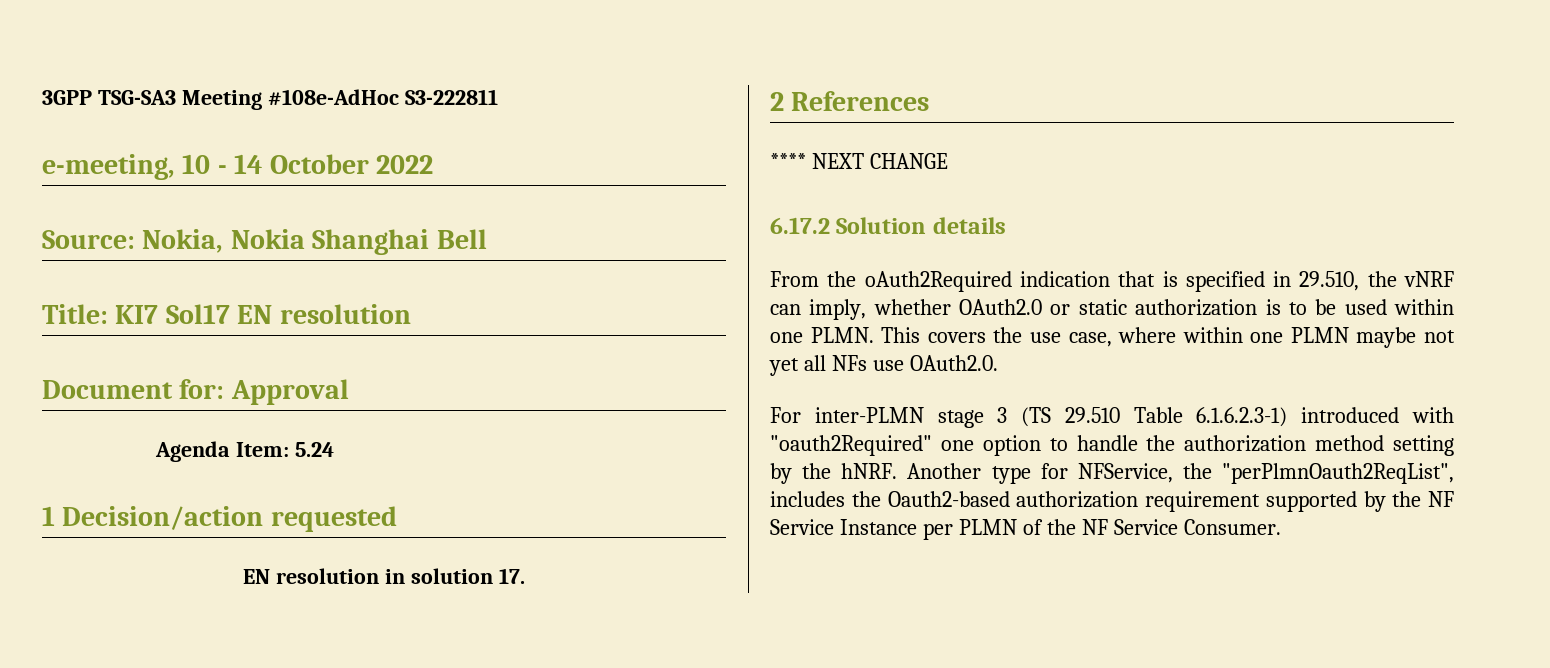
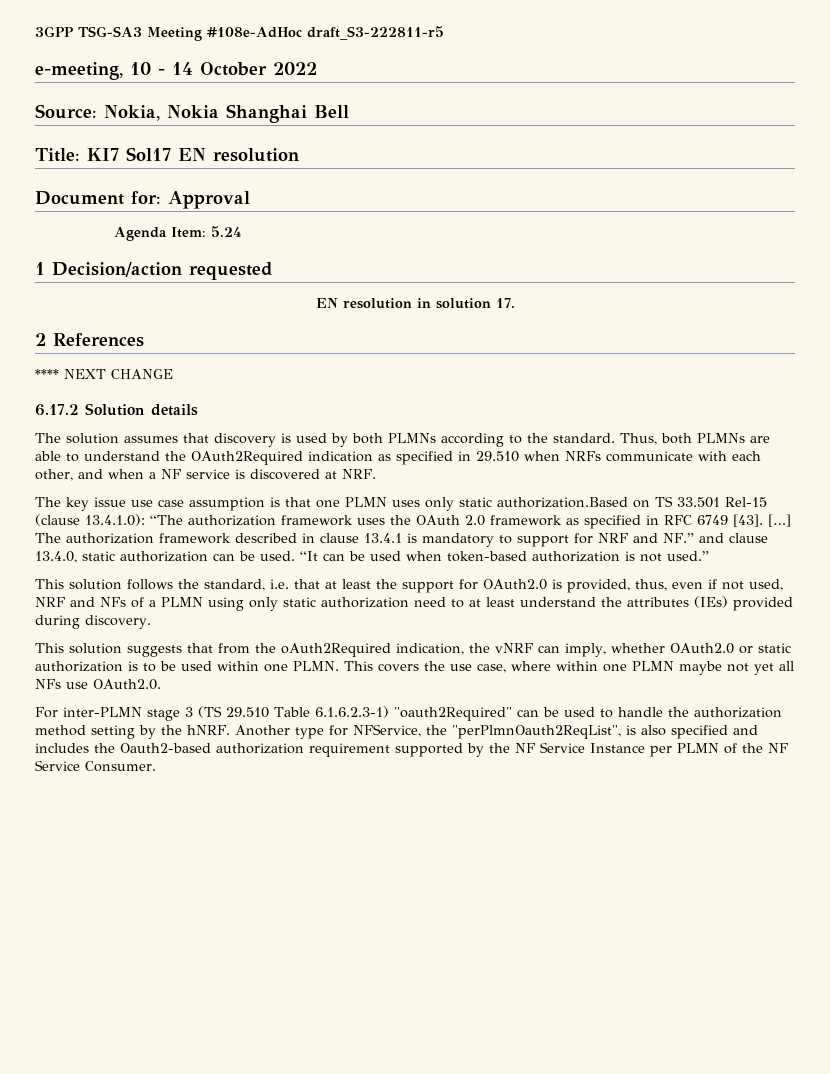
- 3GPP TSG-SA3 Meeting #108e-AdHoc S3-222811
+ 3GPP TSG-SA3 Meeting #108e-AdHoc draft_S3-222811-r5
- From the oAuth2Required indication that is specified in 29.510, the vNRF can imply, whether OAuth2.0 or static authorization is to be used within one PLMN.
+ The solution assumes that discovery is used by both PLMNs according to the standard. Thus, both PLMNs are able to understand the OAuth2Required indication as specified in 29.510 when NRFs communicate with each other, and when a NF service is discovered at NRF.
+ The key issue use case assumption is that one PLMN uses only static authorization.Based on TS 33.501 Rel-15 (clause 13.4.1.0): “The authorization framework uses the OAuth 2.0 framework as specified in RFC 6749 [43]. […] The authorization framework described in clause 13.4.1 is mandatory to support for NRF and NF.” and clause 13.4.0, static authorization can be used. “It can be used when token-based authorization is not used.”
+ This solution follows the standard, i.e. that at least the support for OAuth2.0 is provided, thus, even if not used, NRF and NFs of a PLMN using only static authorization need to at least understand the attributes (IEs) provided during discovery.
+ This solution suggests that from the oAuth2Required indication, the vNRF can imply, whether OAuth2.0 or static authorization is to be used within one PLMN.
- For inter-PLMN stage 3 (TS 29.510 Table 6.1.6.2.3-1) introduced with "oauth2Required" one option to handle the authorization method setting by the hNRF.
+ For inter-PLMN stage 3 (TS 29.510 Table 6.1.6.2.3-1) "oauth2Required" can be used to handle the authorization method setting by the hNRF.
- Another type for NFService, the "perPlmnOauth2ReqList", includes the Oauth2-based authorization requirement supported by the NF Service Instance per PLMN of the NF Service Consumer.
+ Another type for NFService, the "perPlmnOauth2ReqList", is also specified and includes the Oauth2-based authorization requirement supported by the NF Service Instance per PLMN of the NF Service Consumer.

